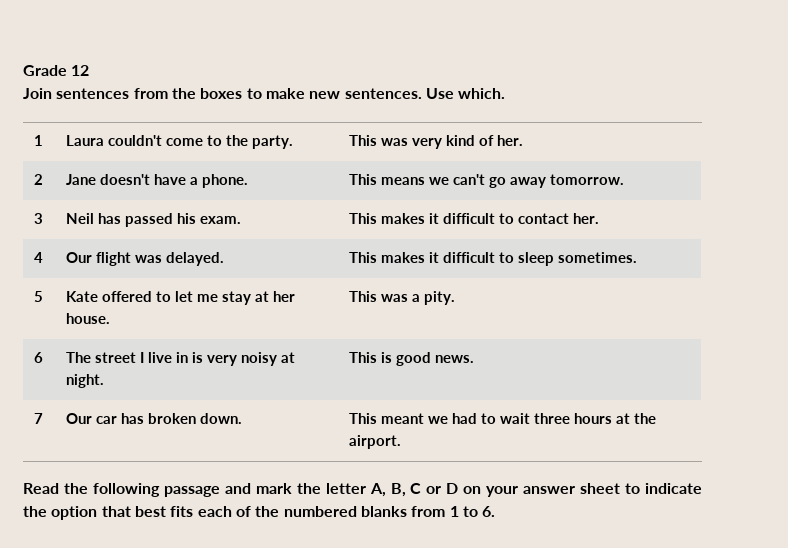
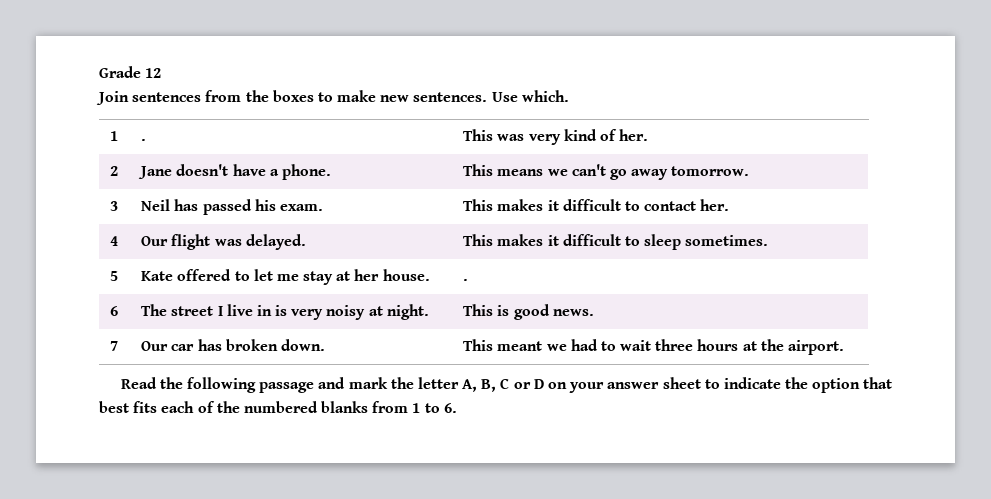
- 1 | Laura couldn't come to the party. | This was very kind of her.
+ 1 | . | This was very kind of her.
- 5 | Kate offered to let me stay at her house. | This was a pity.
+ 5 | Kate offered to let me stay at her house. | .

